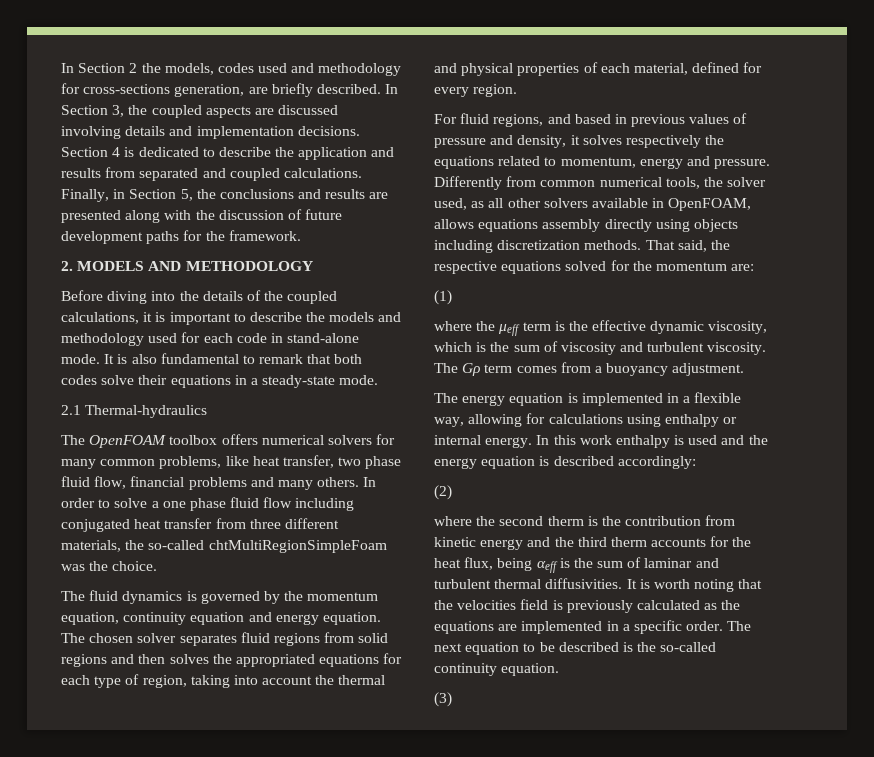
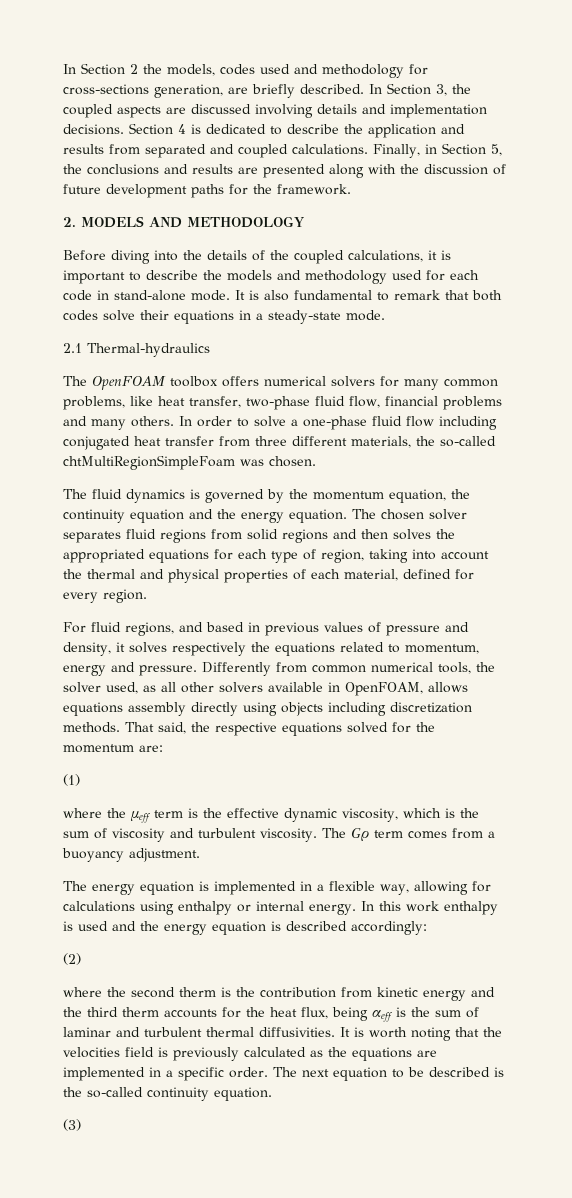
- The OpenFOAM toolbox offers numerical solvers for many common problems, like heat transfer, two phase fluid flow, financial problems and many others.
+ The OpenFOAM toolbox offers numerical solvers for many common problems, like heat transfer, two-phase fluid flow, financial problems and many others.
- In order to solve a one phase fluid flow including conjugated heat transfer from three different materials, the so-called chtMultiRegionSimpleFoam was the choice.
+ In order to solve a one-phase fluid flow including conjugated heat transfer from three different materials, the so-called chtMultiRegionSimpleFoam was chosen.
- The fluid dynamics is governed by the momentum equation, continuity equation and energy equation.
+ The fluid dynamics is governed by the momentum equation, the continuity equation and the energy equation.

